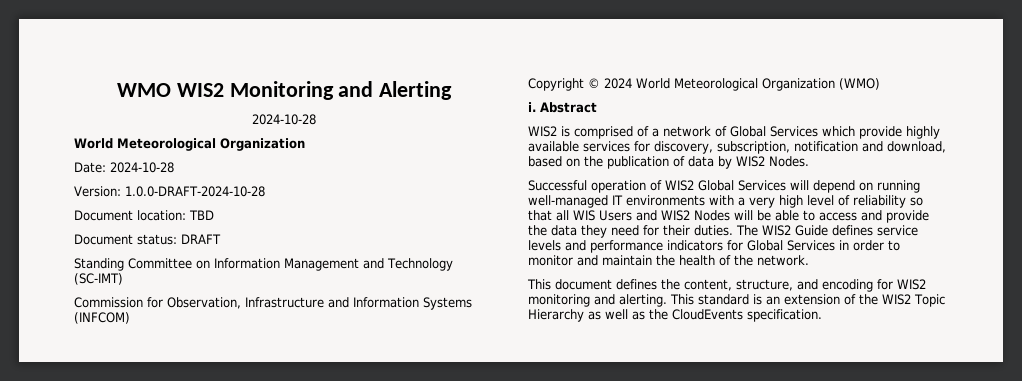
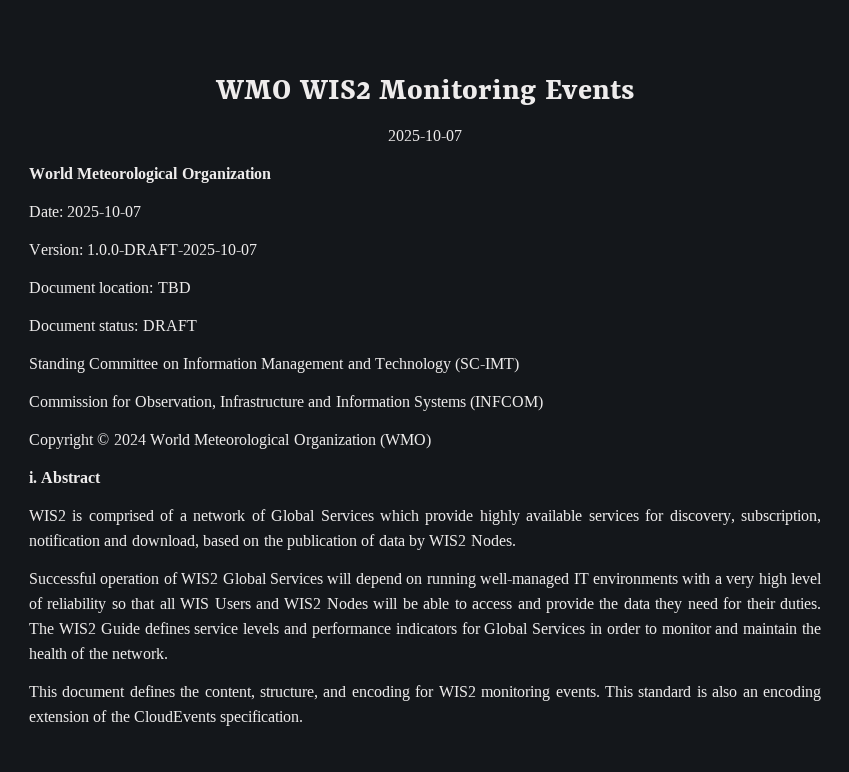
- WMO WIS2 Monitoring and Alerting
- 2024-10-28
+ WMO WIS2 Monitoring Events
+ 2025-10-07
- Date: 2024-10-28
+ Date: 2025-10-07
- Version: 1.0.0-DRAFT-2024-10-28
+ Version: 1.0.0-DRAFT-2025-10-07
- This document defines the content, structure, and encoding for WIS2 monitoring and alerting.
+ This document defines the content, structure, and encoding for WIS2 monitoring events.
- This standard is an extension of the WIS2 Topic Hierarchy as well as the CloudEvents specification.
+ This standard is also an encoding extension of the CloudEvents specification.

